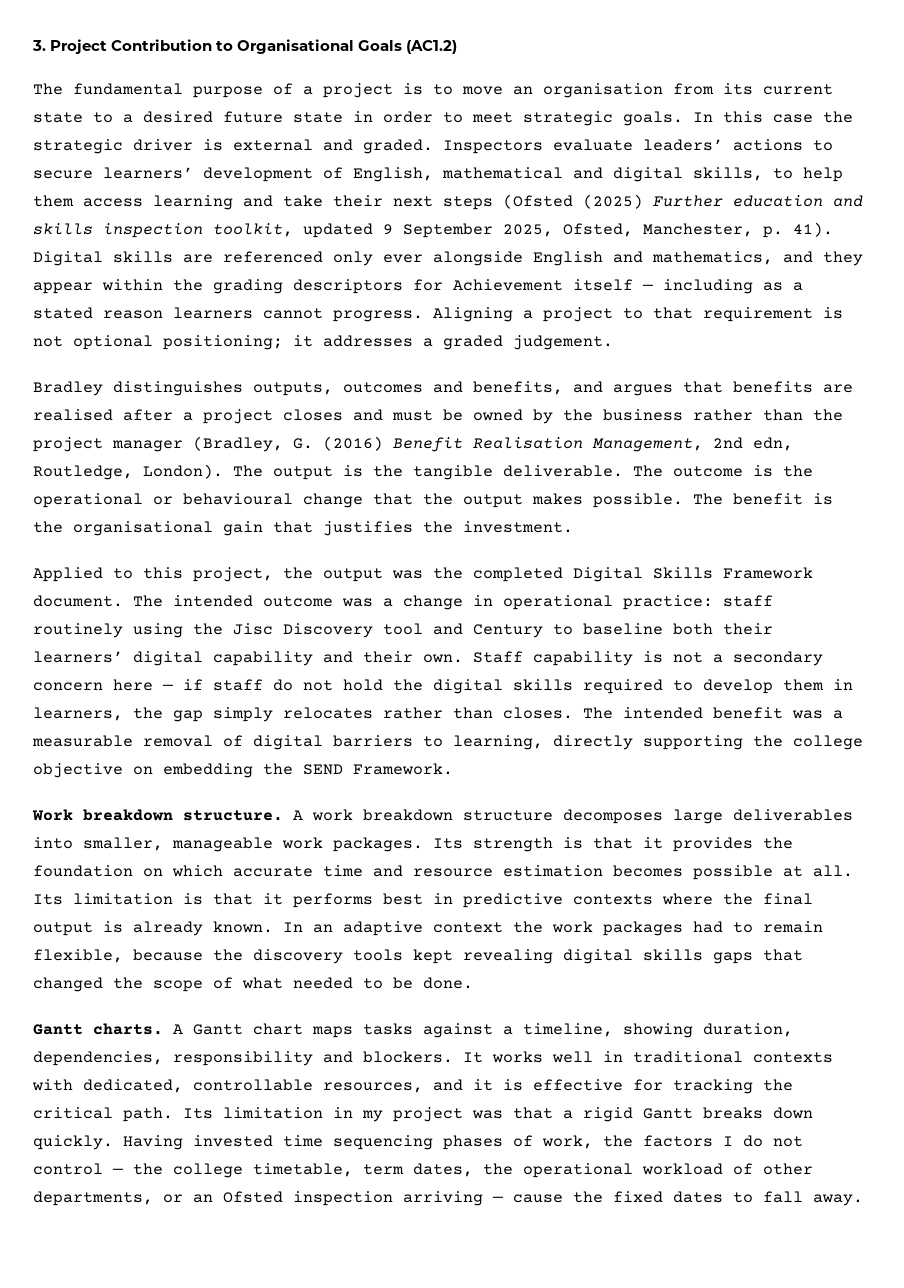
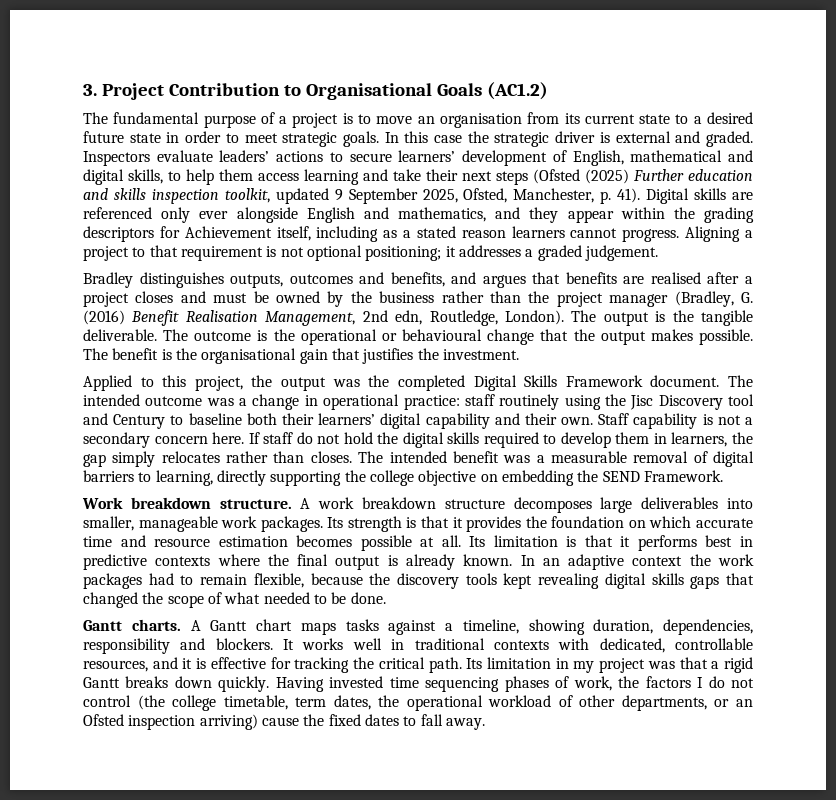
- Digital skills are referenced only ever alongside English and mathematics, and they appear within the grading descriptors for Achievement itself — including as a stated reason learners cannot progress.
+ Digital skills are referenced only ever alongside English and mathematics, and they appear within the grading descriptors for Achievement itself, including as a stated reason learners cannot progress.
- Staff capability is not a secondary concern here — if staff do not hold the digital skills required to develop them in learners, the gap simply relocates rather than closes.
+ Staff capability is not a secondary concern here. If staff do not hold the digital skills required to develop them in learners, the gap simply relocates rather than closes.
- Having invested time sequencing phases of work, the factors I do not control — the college timetable, term dates, the operational workload of other departments, or an Ofsted inspection arriving — cause the fixed dates to fall away.
+ Having invested time sequencing phases of work, the factors I do not control (the college timetable, term dates, the operational workload of other departments, or an Ofsted inspection arriving) cause the fixed dates to fall away.

